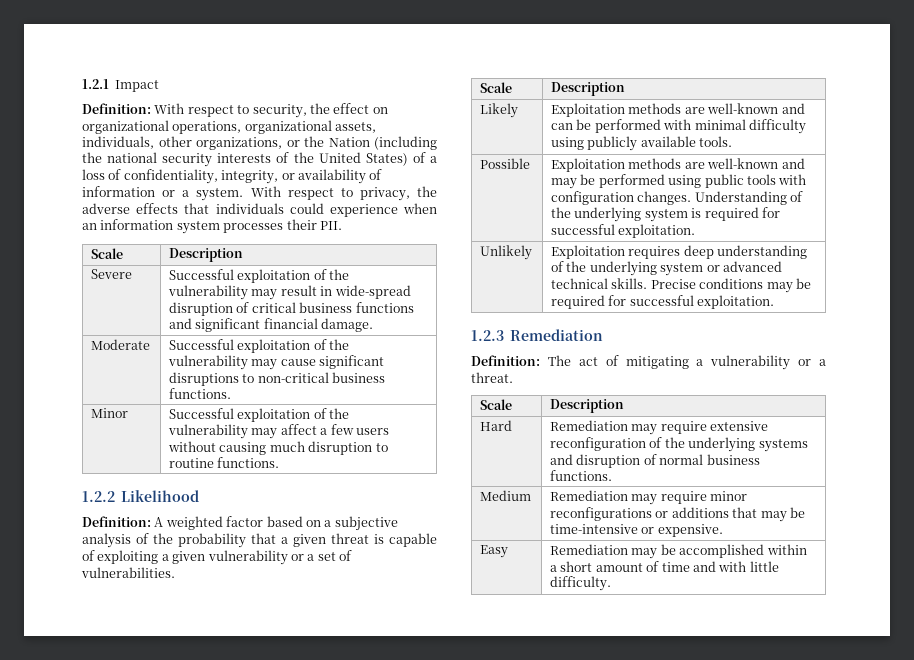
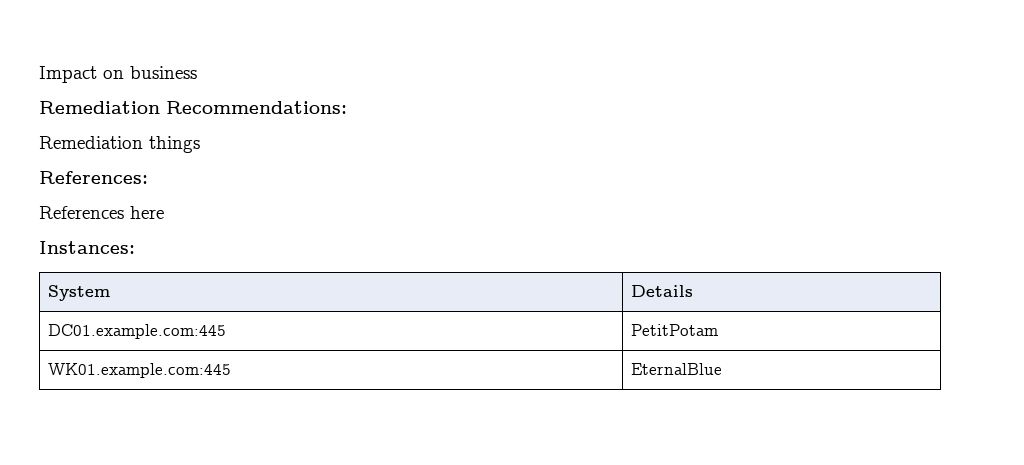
- 1.2.1 Impact
- Definition: With respect to security, the effect on organizational operations, organizational assets, individuals, other organizations, or the Nation (including the national security interests of the United States) of a loss of confidentiality, integrity, or availability of information or a system. With respect to privacy, the adverse effects that individuals could experience when an information system processes their PII.
- Scale | Description
- Severe | Successful exploitation of the vulnerability may result in wide-spread disruption of critical business functions and significant financial damage.
- Moderate | Successful exploitation of the vulnerability may cause significant disruptions to non-critical business functions.
- Minor | Successful exploitation of the vulnerability may affect a few users without causing much disruption to routine functions.
- 1.2.2 Likelihood
- Definition: A weighted factor based on a subjective analysis of the probability that a given threat is capable of exploiting a given vulnerability or a set of vulnerabilities.
- Scale | Description
- Likely | Exploitation methods are well-known and can be performed with minimal difficulty using publicly available tools.
- Possible | Exploitation methods are well-known and may be performed using public tools with configuration changes. Understanding of the underlying system is required for successful exploitation.
- Unlikely | Exploitation requires deep understanding of the underlying system or advanced technical skills. Precise conditions may be required for successful exploitation.
- 1.2.3 Remediation
- Definition: The act of mitigating a vulnerability or a threat.
- Scale | Description
- Hard | Remediation may require extensive reconfiguration of the underlying systems and disruption of normal business functions.
- Medium | Remediation may require minor reconfigurations or additions that may be time-intensive or expensive.
- Easy | Remediation may be accomplished within a short amount of time and with little difficulty.
+ Impact on business
+ Remediation Recommendations:
+ Remediation things
+ References:
+ References here
+ Instances:
+ System | Details
+ DC01.example.com:445 | PetitPotam
+ WK01.example.com:445 | EternalBlue

